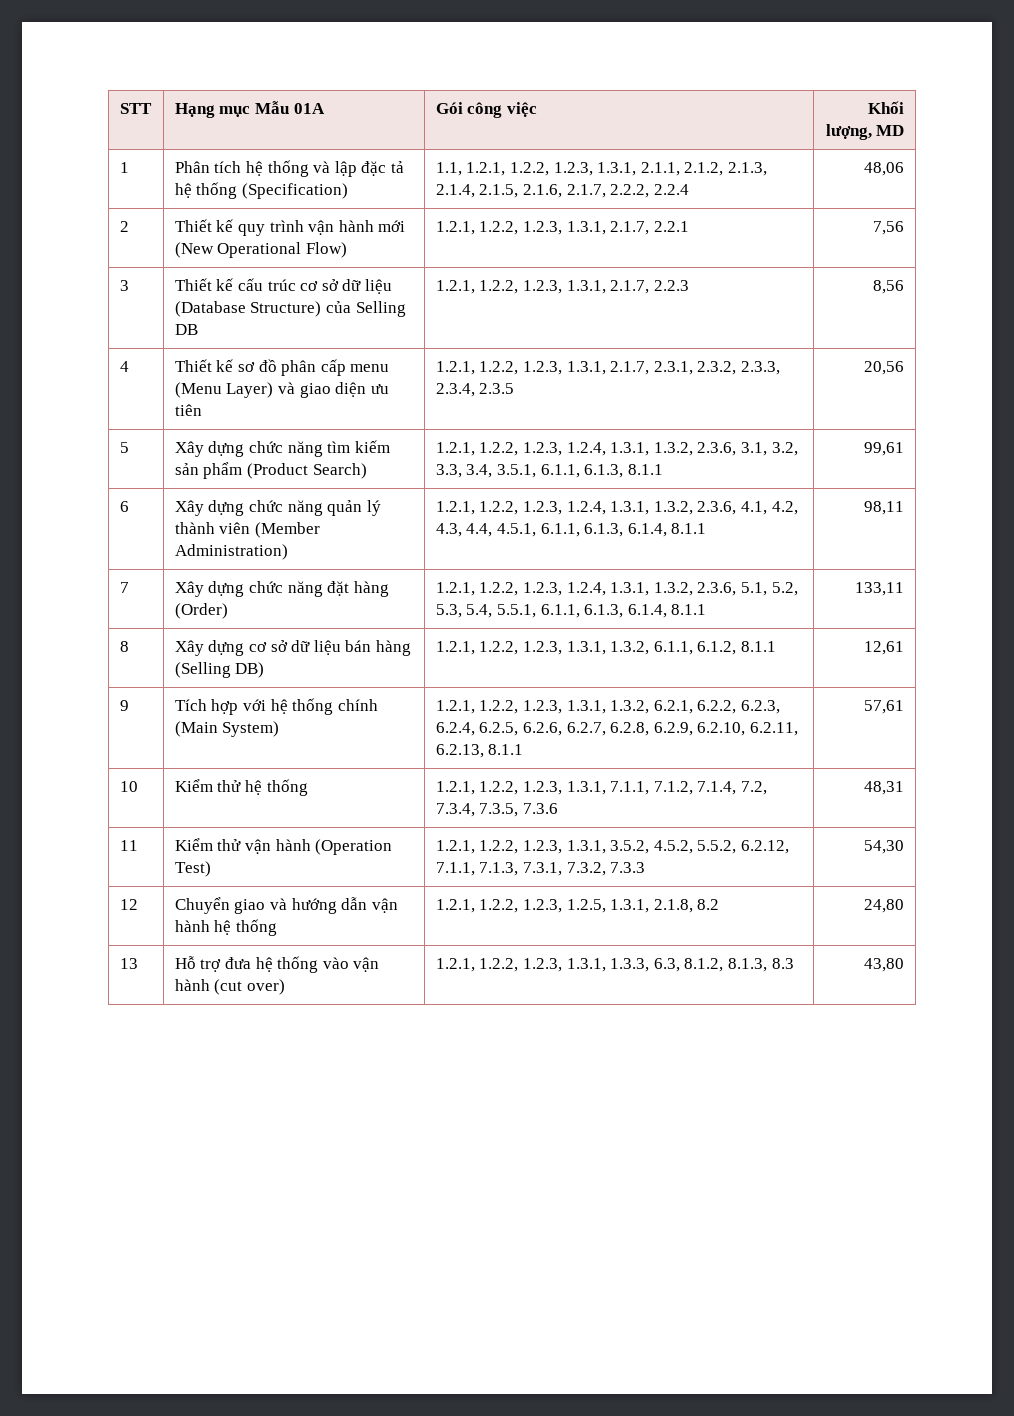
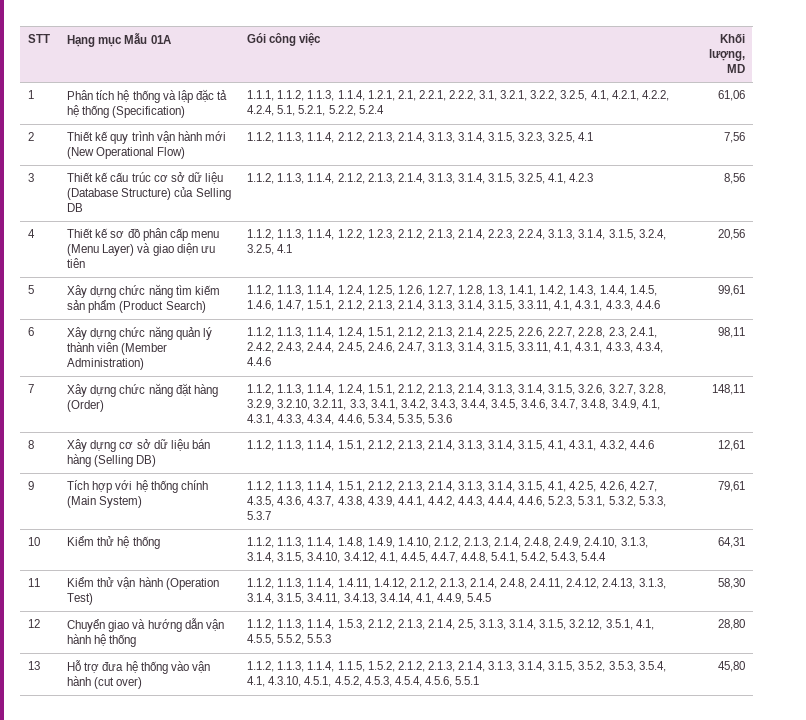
- 1 | Phân tích hệ thống và lập đặc tả hệ thống (Specification) | 1.1, 1.2.1, 1.2.2, 1.2.3, 1.3.1, 2.1.1, 2.1.2, 2.1.3, 2.1.4, 2.1.5, 2.1.6, 2.1.7, 2.2.2, 2.2.4 | 48,06
+ 1 | Phân tích hệ thống và lập đặc tả hệ thống (Specification) | 1.1.1, 1.1.2, 1.1.3, 1.1.4, 1.2.1, 2.1, 2.2.1, 2.2.2, 3.1, 3.2.1, 3.2.2, 3.2.5, 4.1, 4.2.1, 4.2.2, 4.2.4, 5.1, 5.2.1, 5.2.2, 5.2.4 | 61,06
- 2 | Thiết kế quy trình vận hành mới (New Operational Flow) | 1.2.1, 1.2.2, 1.2.3, 1.3.1, 2.1.7, 2.2.1 | 7,56
+ 2 | Thiết kế quy trình vận hành mới (New Operational Flow) | 1.1.2, 1.1.3, 1.1.4, 2.1.2, 2.1.3, 2.1.4, 3.1.3, 3.1.4, 3.1.5, 3.2.3, 3.2.5, 4.1 | 7,56
- 3 | Thiết kế cấu trúc cơ sở dữ liệu (Database Structure) của Selling DB | 1.2.1, 1.2.2, 1.2.3, 1.3.1, 2.1.7, 2.2.3 | 8,56
+ 3 | Thiết kế cấu trúc cơ sở dữ liệu (Database Structure) của Selling DB | 1.1.2, 1.1.3, 1.1.4, 2.1.2, 2.1.3, 2.1.4, 3.1.3, 3.1.4, 3.1.5, 3.2.5, 4.1, 4.2.3 | 8,56
- 4 | Thiết kế sơ đồ phân cấp menu (Menu Layer) và giao diện ưu tiên | 1.2.1, 1.2.2, 1.2.3, 1.3.1, 2.1.7, 2.3.1, 2.3.2, 2.3.3, 2.3.4, 2.3.5 | 20,56
+ 4 | Thiết kế sơ đồ phân cấp menu (Menu Layer) và giao diện ưu tiên | 1.1.2, 1.1.3, 1.1.4, 1.2.2, 1.2.3, 2.1.2, 2.1.3, 2.1.4, 2.2.3, 2.2.4, 3.1.3, 3.1.4, 3.1.5, 3.2.4, 3.2.5, 4.1 | 20,56
- 5 | Xây dựng chức năng tìm kiếm sản phẩm (Product Search) | 1.2.1, 1.2.2, 1.2.3, 1.2.4, 1.3.1, 1.3.2, 2.3.6, 3.1, 3.2, 3.3, 3.4, 3.5.1, 6.1.1, 6.1.3, 8.1.1 | 99,61
+ 5 | Xây dựng chức năng tìm kiếm sản phẩm (Product Search) | 1.1.2, 1.1.3, 1.1.4, 1.2.4, 1.2.5, 1.2.6, 1.2.7, 1.2.8, 1.3, 1.4.1, 1.4.2, 1.4.3, 1.4.4, 1.4.5, 1.4.6, 1.4.7, 1.5.1, 2.1.2, 2.1.3, 2.1.4, 3.1.3, 3.1.4, 3.1.5, 3.3.11, 4.1, 4.3.1, 4.3.3, 4.4.6 | 99,61
- 1.2.1, 1.2.2, 1.2.3, 1.2.4, 1.3.1, 1.3.2, 2.3.6, 4.1, 4.2, 4.3, 4.4, 4.5.1, 6.1.1, 6.1.3, 6.1.4, 8.1.1
+ 1.1.2, 1.1.3, 1.1.4, 1.2.4, 1.5.1, 2.1.2, 2.1.3, 2.1.4, 2.2.5, 2.2.6, 2.2.7, 2.2.8, 2.3, 2.4.1, 2.4.2, 2.4.3, 2.4.4, 2.4.5, 2.4.6, 2.4.7, 3.1.3, 3.1.4, 3.1.5, 3.3.11, 4.1, 4.3.1, 4.3.3, 4.3.4, 4.4.6
- 1.2.1, 1.2.2, 1.2.3, 1.2.4, 1.3.1, 1.3.2, 2.3.6, 5.1, 5.2, 5.3, 5.4, 5.5.1, 6.1.1, 6.1.3, 6.1.4, 8.1.1 | 133,11
+ 1.1.2, 1.1.3, 1.1.4, 1.2.4, 1.5.1, 2.1.2, 2.1.3, 2.1.4, 3.1.3, 3.1.4, 3.1.5, 3.2.6, 3.2.7, 3.2.8, 3.2.9, 3.2.10, 3.2.11, 3.3, 3.4.1, 3.4.2, 3.4.3, 3.4.4, 3.4.5, 3.4.6, 3.4.7, 3.4.8, 3.4.9, 4.1, 4.3.1, 4.3.3, 4.3.4, 4.4.6, 5.3.4, 5.3.5, 5.3.6 | 148,11
- 8 | Xây dựng cơ sở dữ liệu bán hàng (Selling DB) | 1.2.1, 1.2.2, 1.2.3, 1.3.1, 1.3.2, 6.1.1, 6.1.2, 8.1.1 | 12,61
+ 8 | Xây dựng cơ sở dữ liệu bán hàng (Selling DB) | 1.1.2, 1.1.3, 1.1.4, 1.5.1, 2.1.2, 2.1.3, 2.1.4, 3.1.3, 3.1.4, 3.1.5, 4.1, 4.3.1, 4.3.2, 4.4.6 | 12,61
- 9 | Tích hợp với hệ thống chính (Main System) | 1.2.1, 1.2.2, 1.2.3, 1.3.1, 1.3.2, 6.2.1, 6.2.2, 6.2.3, 6.2.4, 6.2.5, 6.2.6, 6.2.7, 6.2.8, 6.2.9, 6.2.10, 6.2.11, 6.2.13, 8.1.1 | 57,61
+ 9 | Tích hợp với hệ thống chính (Main System) | 1.1.2, 1.1.3, 1.1.4, 1.5.1, 2.1.2, 2.1.3, 2.1.4, 3.1.3, 3.1.4, 3.1.5, 4.1, 4.2.5, 4.2.6, 4.2.7, 4.3.5, 4.3.6, 4.3.7, 4.3.8, 4.3.9, 4.4.1, 4.4.2, 4.4.3, 4.4.4, 4.4.6, 5.2.3, 5.3.1, 5.3.2, 5.3.3, 5.3.7 | 79,61
- 10 | Kiểm thử hệ thống | 1.2.1, 1.2.2, 1.2.3, 1.3.1, 7.1.1, 7.1.2, 7.1.4, 7.2, 7.3.4, 7.3.5, 7.3.6 | 48,31
+ 10 | Kiểm thử hệ thống | 1.1.2, 1.1.3, 1.1.4, 1.4.8, 1.4.9, 1.4.10, 2.1.2, 2.1.3, 2.1.4, 2.4.8, 2.4.9, 2.4.10, 3.1.3, 3.1.4, 3.1.5, 3.4.10, 3.4.12, 4.1, 4.4.5, 4.4.7, 4.4.8, 5.4.1, 5.4.2, 5.4.3, 5.4.4 | 64,31
- 11 | Kiểm thử vận hành (Operation Test) | 1.2.1, 1.2.2, 1.2.3, 1.3.1, 3.5.2, 4.5.2, 5.5.2, 6.2.12, 7.1.1, 7.1.3, 7.3.1, 7.3.2, 7.3.3 | 54,30
+ 11 | Kiểm thử vận hành (Operation Test) | 1.1.2, 1.1.3, 1.1.4, 1.4.11, 1.4.12, 2.1.2, 2.1.3, 2.1.4, 2.4.8, 2.4.11, 2.4.12, 2.4.13, 3.1.3, 3.1.4, 3.1.5, 3.4.11, 3.4.13, 3.4.14, 4.1, 4.4.9, 5.4.5 | 58,30
- 12 | Chuyển giao và hướng dẫn vận hành hệ thống | 1.2.1, 1.2.2, 1.2.3, 1.2.5, 1.3.1, 2.1.8, 8.2 | 24,80
+ 12 | Chuyển giao và hướng dẫn vận hành hệ thống | 1.1.2, 1.1.3, 1.1.4, 1.5.3, 2.1.2, 2.1.3, 2.1.4, 2.5, 3.1.3, 3.1.4, 3.1.5, 3.2.12, 3.5.1, 4.1, 4.5.5, 5.5.2, 5.5.3 | 28,80
- 13 | Hỗ trợ đưa hệ thống vào vận hành (cut over) | 1.2.1, 1.2.2, 1.2.3, 1.3.1, 1.3.3, 6.3, 8.1.2, 8.1.3, 8.3 | 43,80
+ 13 | Hỗ trợ đưa hệ thống vào vận hành (cut over) | 1.1.2, 1.1.3, 1.1.4, 1.1.5, 1.5.2, 2.1.2, 2.1.3, 2.1.4, 3.1.3, 3.1.4, 3.1.5, 3.5.2, 3.5.3, 3.5.4, 4.1, 4.3.10, 4.5.1, 4.5.2, 4.5.3, 4.5.4, 4.5.6, 5.5.1 | 45,80

